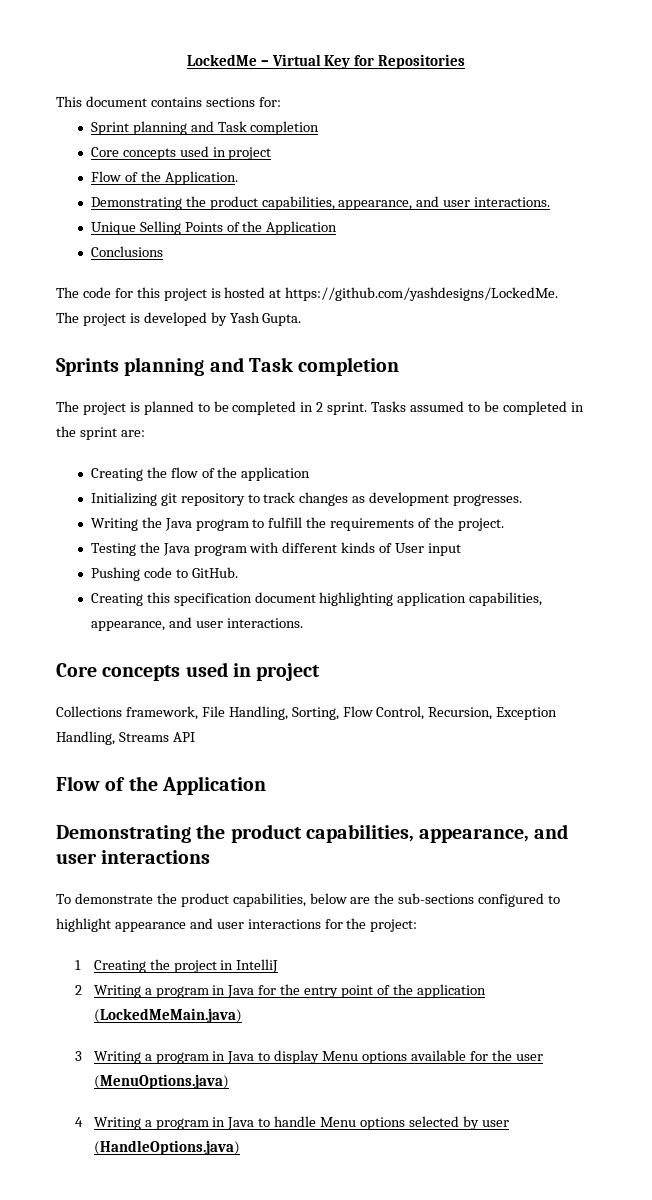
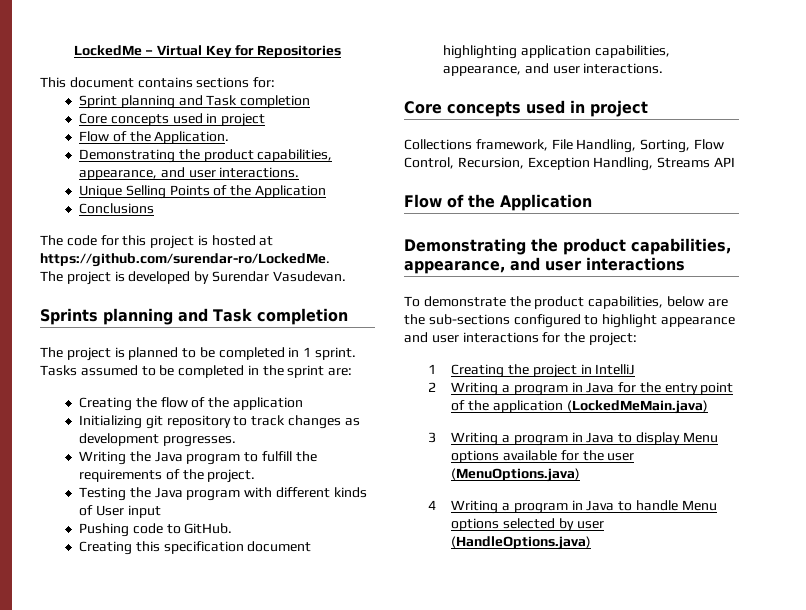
- The code for this project is hosted at https://github.com/yashdesigns/LockedMe.
+ The code for this project is hosted at https://github.com/surendar-ro/LockedMe.
- The project is developed by Yash Gupta.
+ The project is developed by Surendar Vasudevan.
- The project is planned to be completed in 2 sprint.
+ The project is planned to be completed in 1 sprint.

